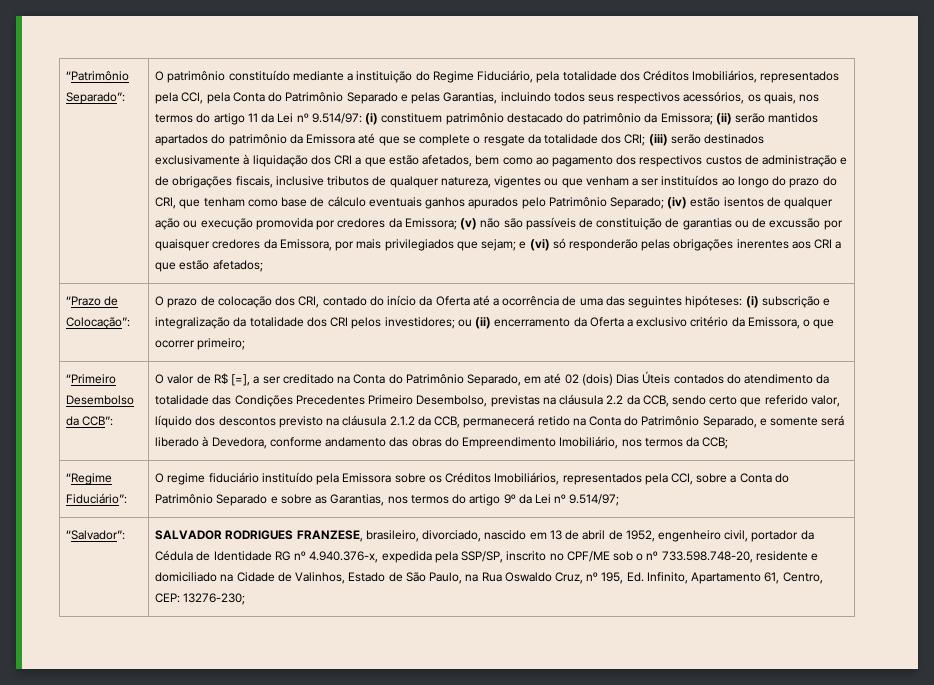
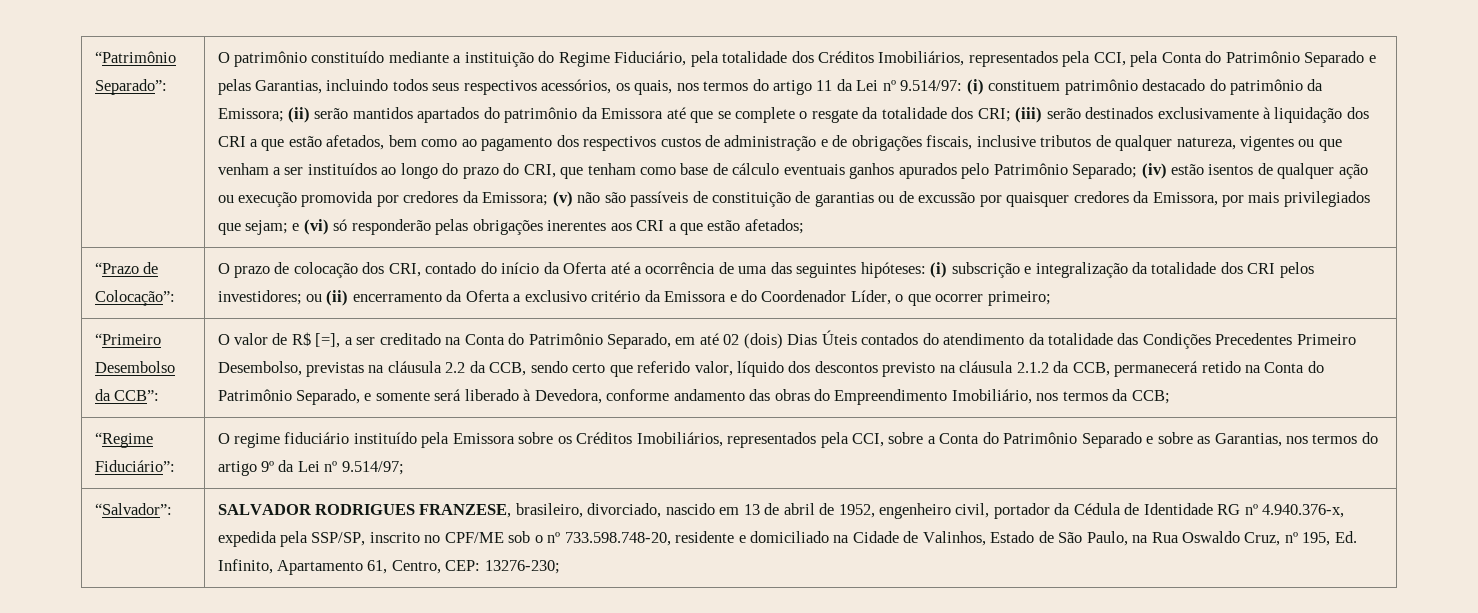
- O prazo de colocação dos CRI, contado do início da Oferta até a ocorrência de uma das seguintes hipóteses: (i) subscrição e integralização da totalidade dos CRI pelos investidores; ou (ii) encerramento da Oferta a exclusivo critério da Emissora, o que ocorrer primeiro;
+ O prazo de colocação dos CRI, contado do início da Oferta até a ocorrência de uma das seguintes hipóteses: (i) subscrição e integralização da totalidade dos CRI pelos investidores; ou (ii) encerramento da Oferta a exclusivo critério da Emissora e do Coordenador Líder, o que ocorrer primeiro;

